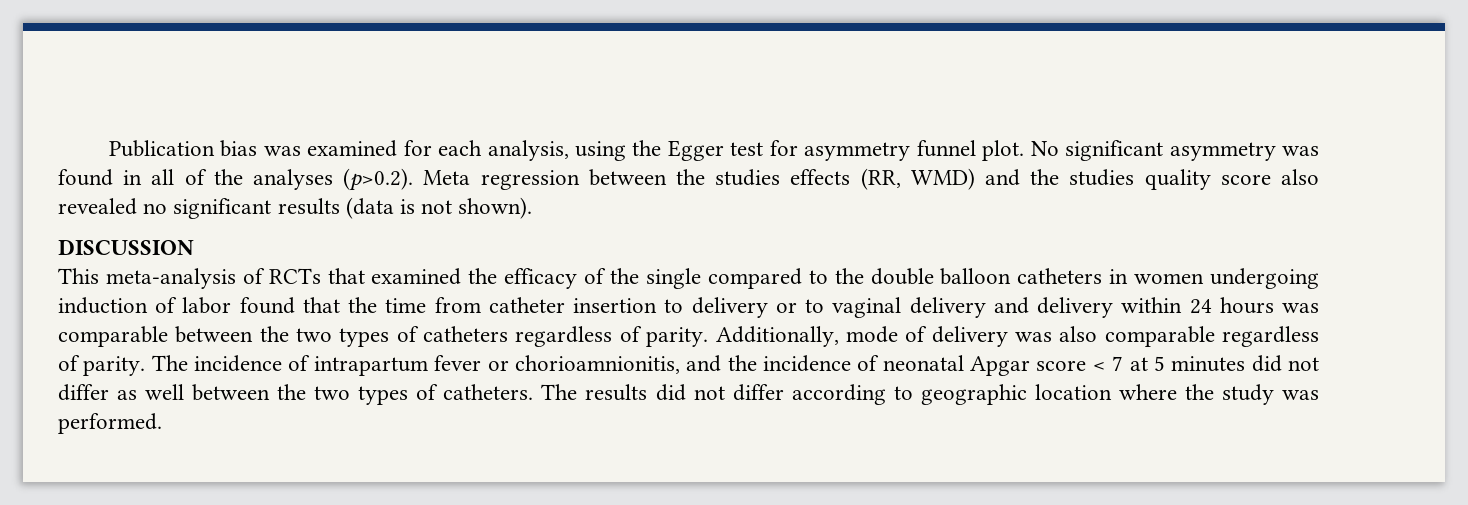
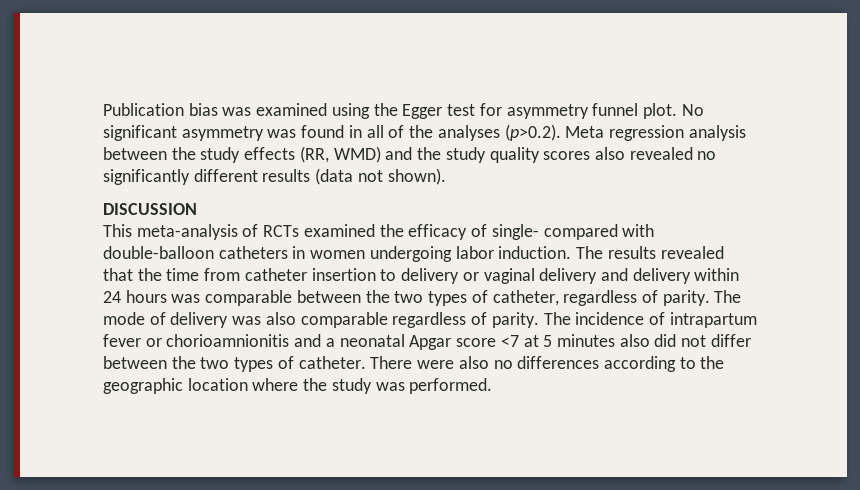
- Publication bias was examined for each analysis, using the Egger test for asymmetry funnel plot.
+ Publication bias was examined using the Egger test for asymmetry funnel plot.
- No significant asymmetry was found in all of the analyses (p>0.2). Meta regression between the studies effects (RR, WMD) and the studies quality score also revealed no significant results (data is not shown).
+ No significant asymmetry was found in all of the analyses (p>0.2). Meta regression analysis between the study effects (RR, WMD) and the study quality scores also revealed no significantly different results (data not shown).
- This meta-analysis of RCTs that examined the efficacy of the single compared to the double balloon catheters in women undergoing induction of labor found that the time from catheter insertion to delivery or to vaginal delivery and delivery within 24 hours was comparable between the two types of catheters regardless of parity. Additionally, mode of delivery was also comparable regardless of parity.
+ This meta-analysis of RCTs examined the efficacy of single- compared with double-balloon catheters in women undergoing labor induction. The results revealed that the time from catheter insertion to delivery or vaginal delivery and delivery within 24 hours was comparable between the two types of catheter, regardless of parity. The mode of delivery was also comparable regardless of parity.
- The incidence of intrapartum fever or chorioamnionitis, and the incidence of neonatal Apgar score < 7 at 5 minutes did not differ as well between the two types of catheters. The results did not differ according to geographic location where the study was performed.
+ The incidence of intrapartum fever or chorioamnionitis and a neonatal Apgar score <7 at 5 minutes also did not differ between the two types of catheter. There were also no differences according to the geographic location where the study was performed.

